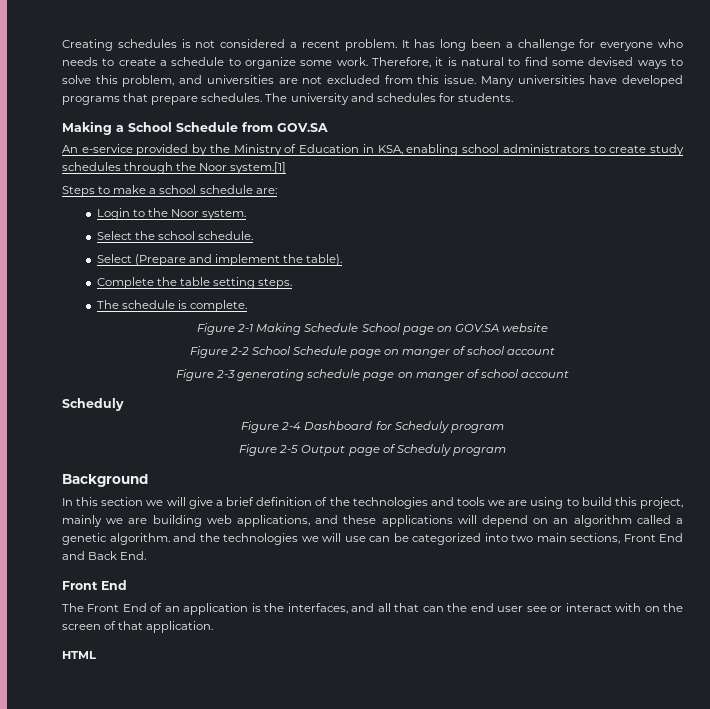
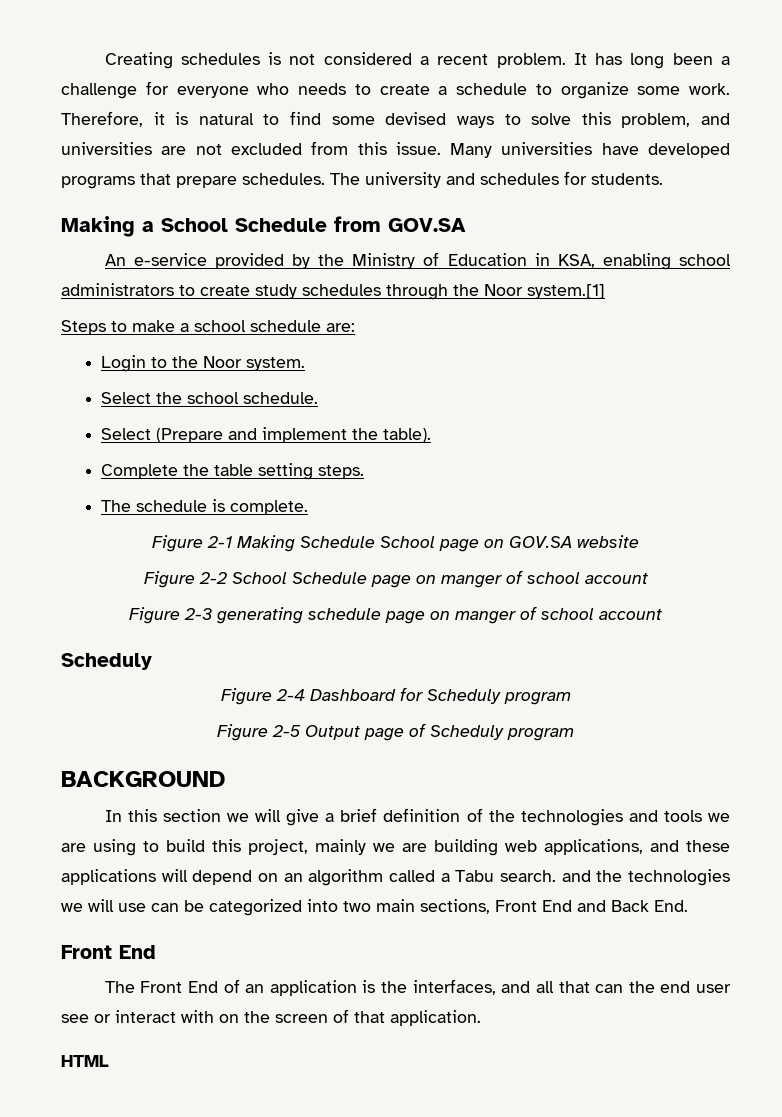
- Background
+ BACKGROUND
- In this section we will give a brief definition of the technologies and tools we are using to build this project, mainly we are building web applications, and these applications will depend on an algorithm called a genetic algorithm. and the technologies we will use can be categorized into two main sections, Front End and Back End.
+ In this section we will give a brief definition of the technologies and tools we are using to build this project, mainly we are building web applications, and these applications will depend on an algorithm called a Tabu search. and the technologies we will use can be categorized into two main sections, Front End and Back End.

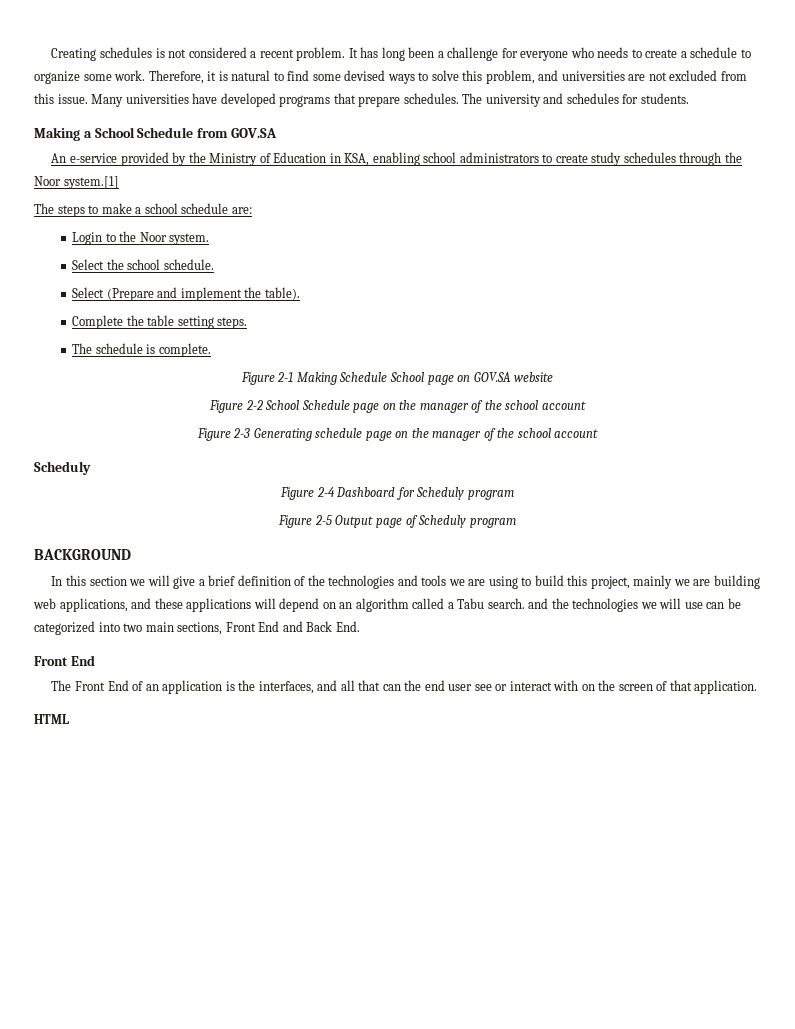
- Steps to make a school schedule are:
+ The steps to make a school schedule are:
- Figure 2-2 School Schedule page on manger of school account
+ Figure 2-2 School Schedule page on the manager of the school account
- Figure 2-3 generating schedule page on manger of school account
+ Figure 2-3 Generating schedule page on the manager of the school account

